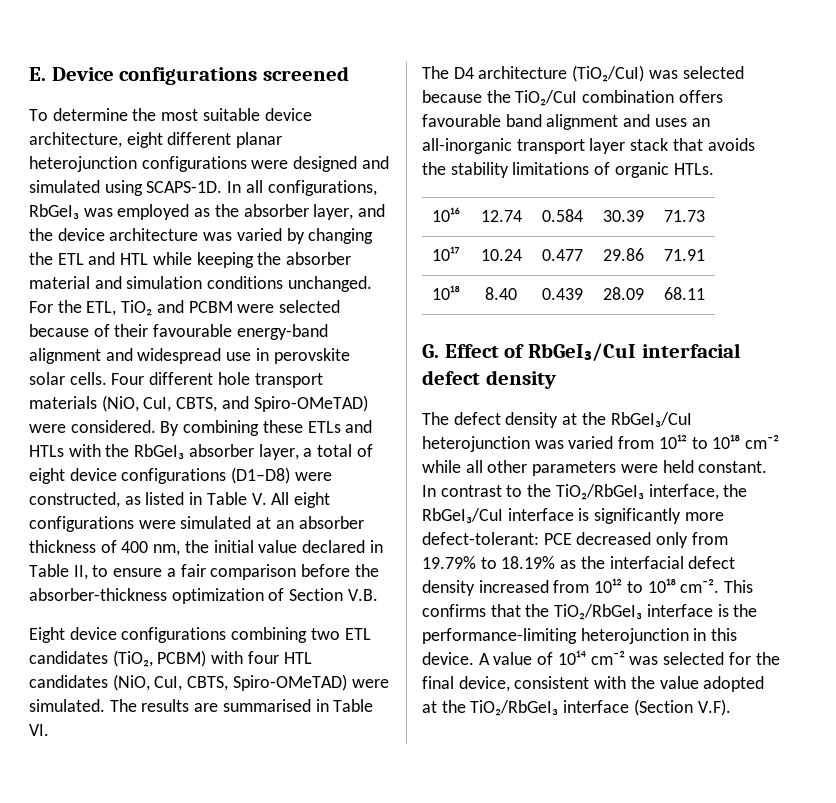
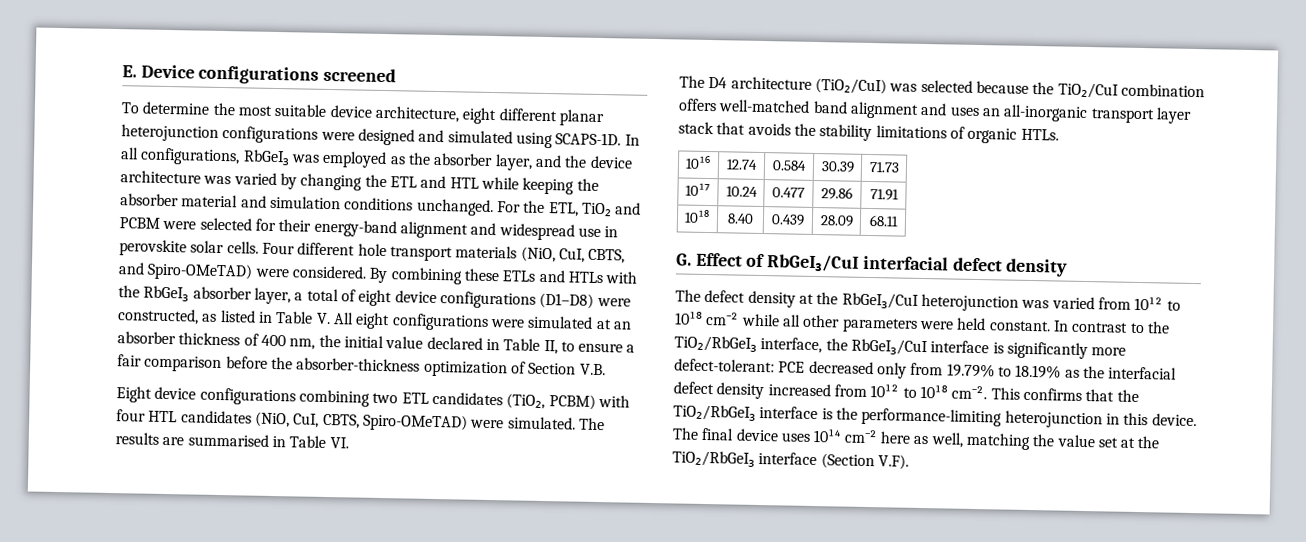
- For the ETL, TiO₂ and PCBM were selected because of their favourable energy-band alignment and widespread use in perovskite solar cells.
+ For the ETL, TiO₂ and PCBM were selected for their energy-band alignment and widespread use in perovskite solar cells.
- The D4 architecture (TiO₂/CuI) was selected because the TiO₂/CuI combination offers favourable band alignment and uses an all-inorganic transport layer stack that avoids the stability limitations of organic HTLs.
+ The D4 architecture (TiO₂/CuI) was selected because the TiO₂/CuI combination offers well-matched band alignment and uses an all-inorganic transport layer stack that avoids the stability limitations of organic HTLs.
- A value of 10¹⁴ cm⁻² was selected for the final device, consistent with the value adopted at the TiO₂/RbGeI₃ interface (Section V.F).
+ The final device uses 10¹⁴ cm⁻² here as well, matching the value set at the TiO₂/RbGeI₃ interface (Section V.F).

